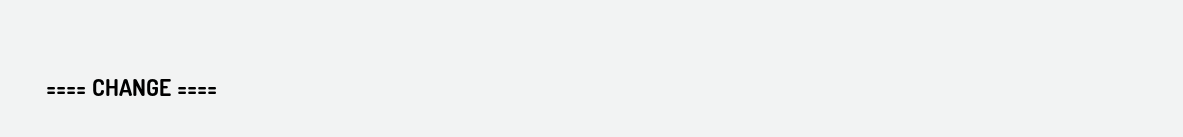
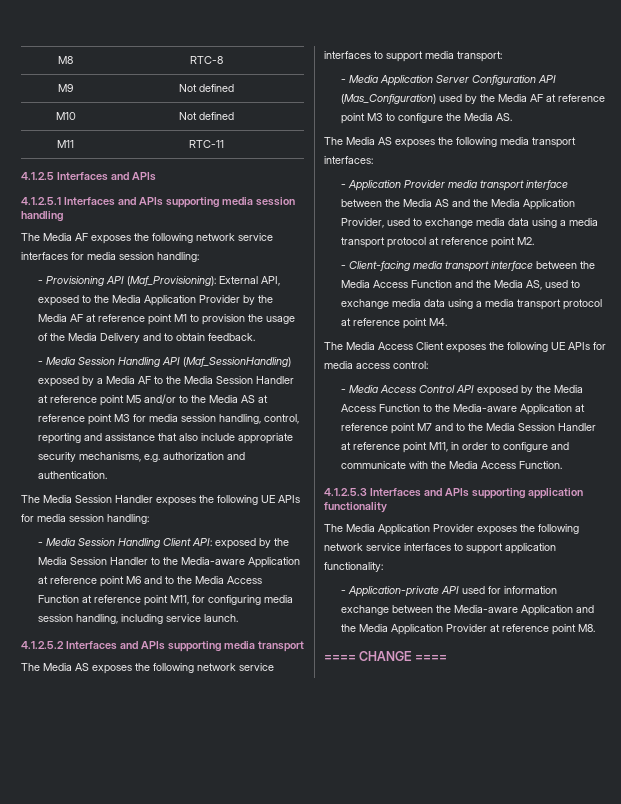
+ M8 | RTC-8
+ M9 | Not defined
+ M10 | Not defined
+ M11 | RTC-11
+ 4.1.2.5 Interfaces and APIs
+ 4.1.2.5.1 Interfaces and APIs supporting media session handling
+ The Media AF exposes the following network service interfaces for media session handling:
+ - Provisioning API (Maf_Provisioning): External API, exposed to the Media Application Provider by the Media AF at reference point M1 to provision the usage of the Media Delivery and to obtain feedback.
+ - Media Session Handling API (Maf_SessionHandling) exposed by a Media AF to the Media Session Handler at reference point M5 and/or to the Media AS at reference point M3 for media session handling, control, reporting and assistance that also include appropriate security mechanisms, e.g. authorization and authentication.
+ The Media Session Handler exposes the following UE APIs for media session handling:
+ - Media Session Handling Client API: exposed by the Media Session Handler to the Media-aware Application at reference point M6 and to the Media Access Function at reference point M11, for configuring media session handling, including service launch.
+ 4.1.2.5.2 Interfaces and APIs supporting media transport
+ The Media AS exposes the following network service interfaces to support media transport:
+ - Media Application Server Configuration API (Mas_Configuration) used by the Media AF at reference point M3 to configure the Media AS.
+ The Media AS exposes the following media transport interfaces:
+ - Application Provider media transport interface between the Media AS and the Media Application Provider, used to exchange media data using a media transport protocol at reference point M2.
+ - Client-facing media transport interface between the Media Access Function and the Media AS, used to exchange media data using a media transport protocol at reference point M4.
+ The Media Access Client exposes the following UE APIs for media access control:
+ - Media Access Control API exposed by the Media Access Function to the Media-aware Application at reference point M7 and to the Media Session Handler at reference point M11, in order to configure and communicate with the Media Access Function.
+ 4.1.2.5.3 Interfaces and APIs supporting application functionality
+ The Media Application Provider exposes the following network service interfaces to support application functionality:
+ - Application-private API used for information exchange between the Media-aware Application and the Media Application Provider at reference point M8.

